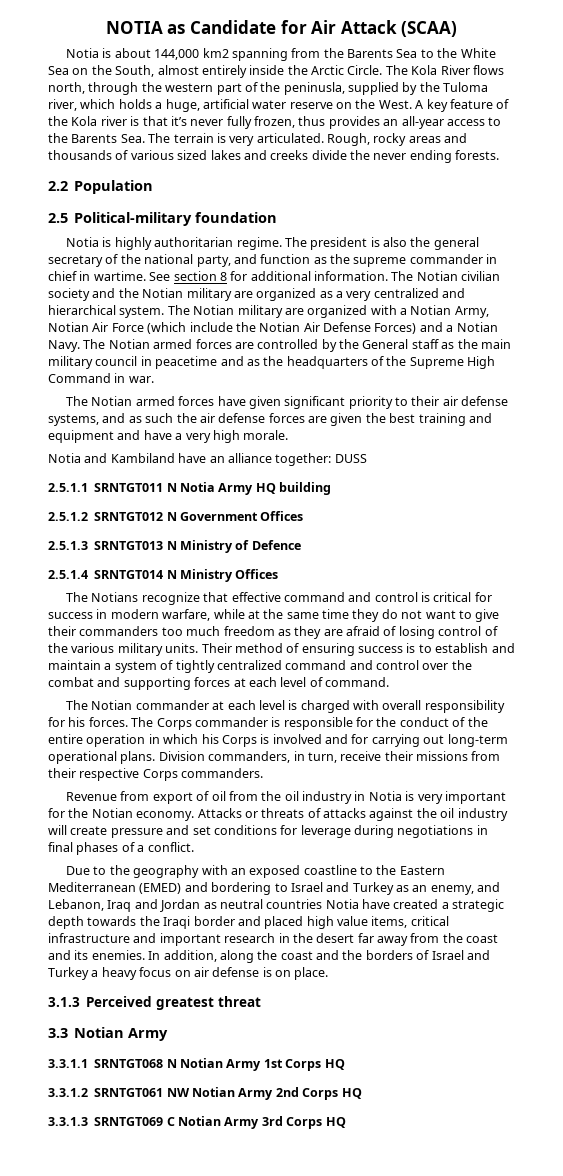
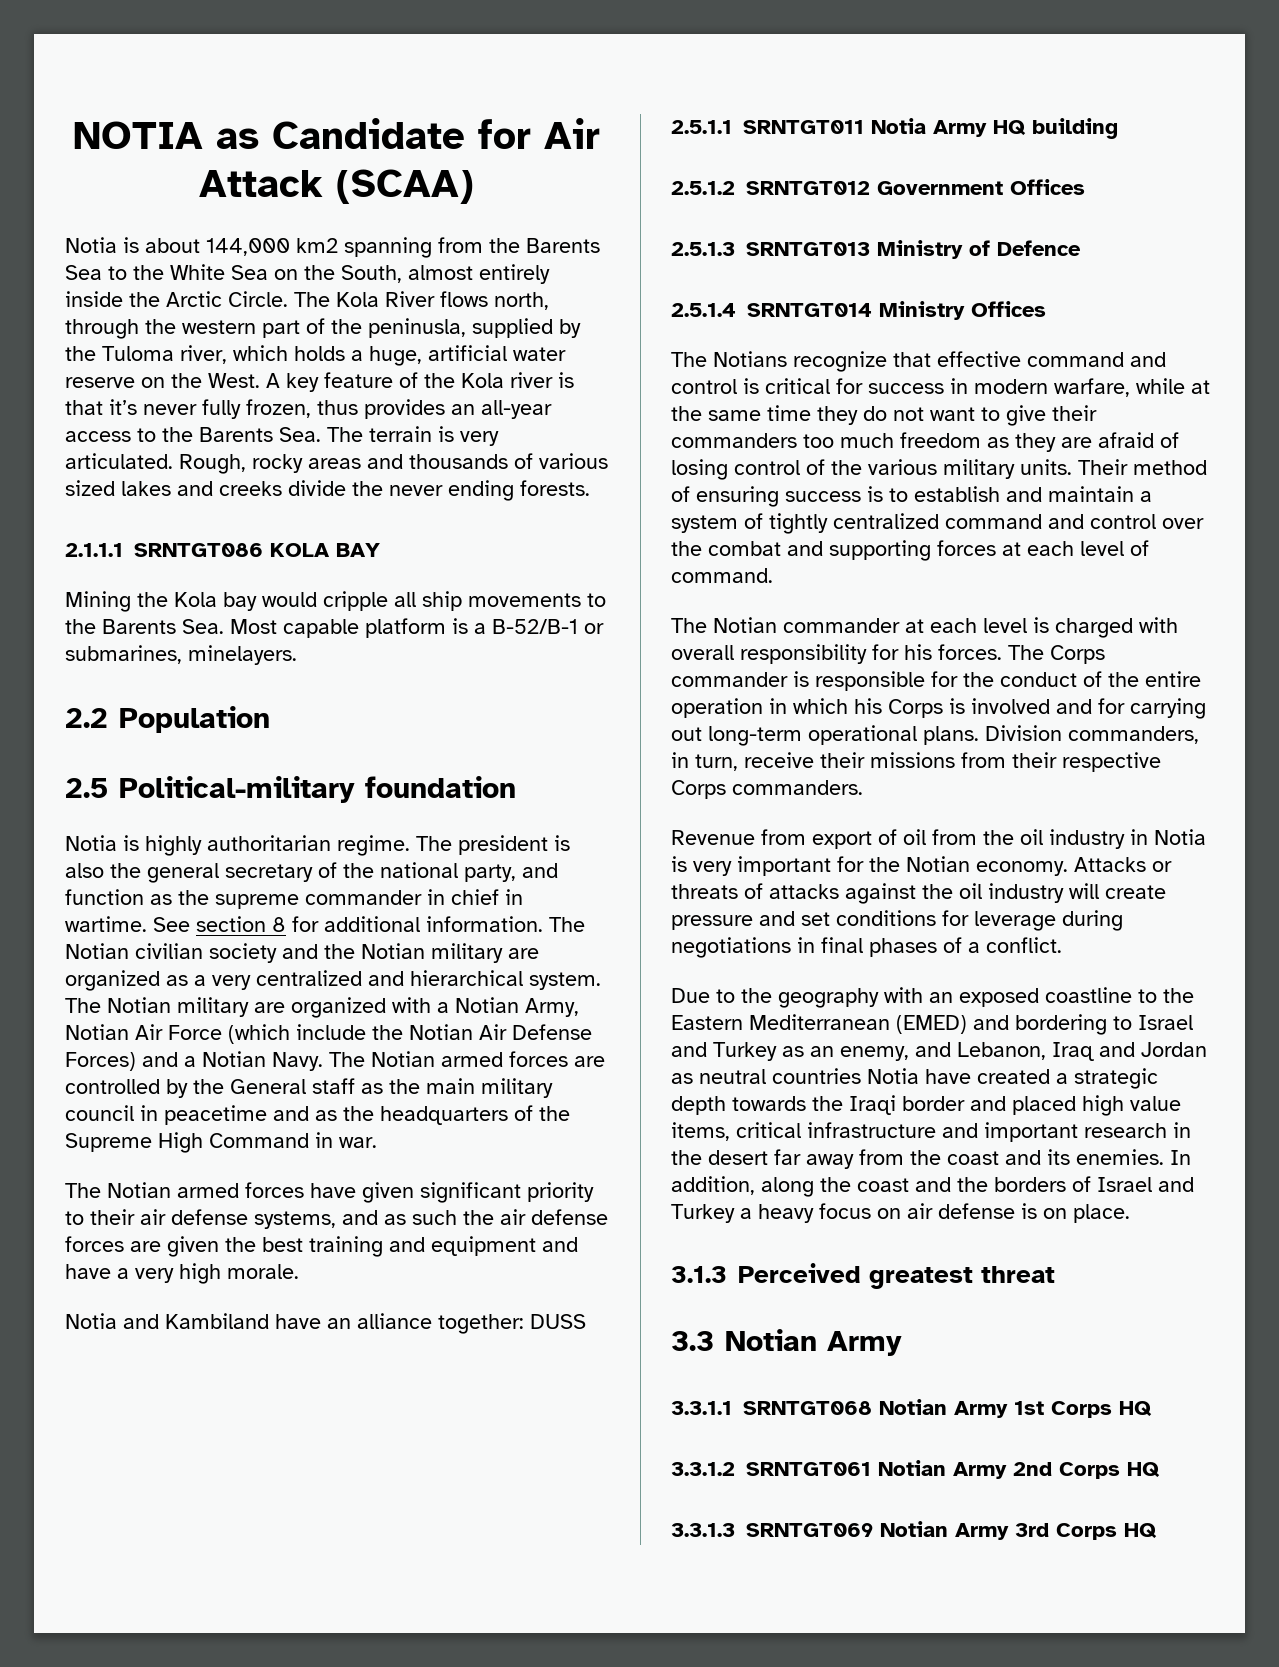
+ 2.1.1.1 SRNTGT086 KOLA BAY
+ Mining the Kola bay would cripple all ship movements to the Barents Sea. Most capable platform is a B-52/B-1 or submarines, minelayers.
- 2.5.1.1 SRNTGT011 N Notia Army HQ building
+ 2.5.1.1 SRNTGT011 Notia Army HQ building
- 2.5.1.2 SRNTGT012 N Government Offices
+ 2.5.1.2 SRNTGT012 Government Offices
- 2.5.1.3 SRNTGT013 N Ministry of Defence
+ 2.5.1.3 SRNTGT013 Ministry of Defence
- 2.5.1.4 SRNTGT014 N Ministry Offices
+ 2.5.1.4 SRNTGT014 Ministry Offices
- 3.3.1.1 SRNTGT068 N Notian Army 1st Corps HQ
+ 3.3.1.1 SRNTGT068 Notian Army 1st Corps HQ
- 3.3.1.2 SRNTGT061 NW Notian Army 2nd Corps HQ
+ 3.3.1.2 SRNTGT061 Notian Army 2nd Corps HQ
- 3.3.1.3 SRNTGT069 C Notian Army 3rd Corps HQ
+ 3.3.1.3 SRNTGT069 Notian Army 3rd Corps HQ

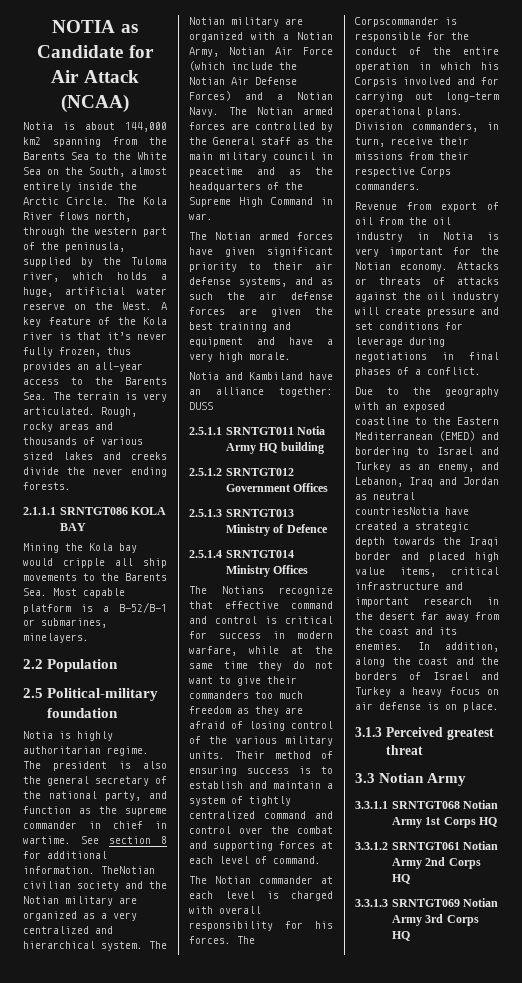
- NOTIA as Candidate for Air Attack (SCAA)
+ NOTIA as Candidate for Air Attack (NCAA)
- The Notian civilian society and the Notian military are organized as a very centralized and hierarchical system.
+ TheNotian civilian society and the Notian military are organized as a very centralized and hierarchical system.
- The Corps commander is responsible for the conduct of the entire operation in which his Corps is involved and for carrying out long-term operational plans.
+ The Corpscommander is responsible for the conduct of the entire operation in which his Corpsis involved and for carrying out long-term operational plans.
- Due to the geography with an exposed coastline to the Eastern Mediterranean (EMED) and bordering to Israel and Turkey as an enemy, and Lebanon, Iraq and Jordan as neutral countries Notia have created a strategic depth towards the Iraqi border and placed high value items, critical infrastructure and important research in the desert far away from the coast and its enemies.
+ Due to the geography with an exposed coastline to the Eastern Mediterranean (EMED) and bordering to Israel and Turkey as an enemy, and Lebanon, Iraq and Jordan as neutral countriesNotia have created a strategic depth towards the Iraqi border and placed high value items, critical infrastructure and important research in the desert far away from the coast and its enemies.

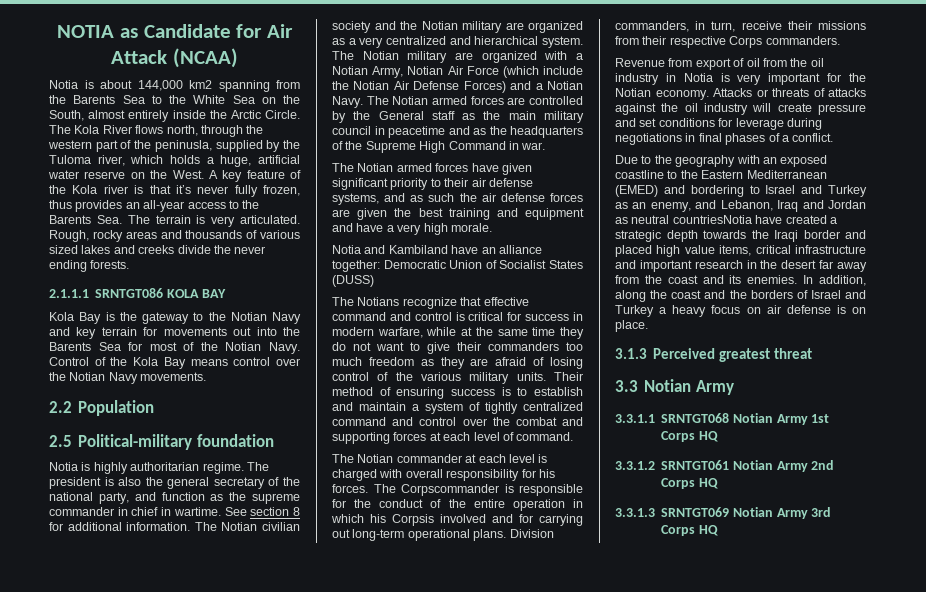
- Mining the Kola bay would cripple all ship movements to the Barents Sea. Most capable platform is a B-52/B-1 or submarines, minelayers.
+ Kola Bay is the gateway to the Notian Navy and key terrain for movements out into the Barents Sea for most of the Notian Navy. Control of the Kola Bay means control over the Notian Navy movements.
- TheNotian civilian society and the Notian military are organized as a very centralized and hierarchical system.
+ The Notian civilian society and the Notian military are organized as a very centralized and hierarchical system.
- Notia and Kambiland have an alliance together: DUSS
- 2.5.1.1 SRNTGT011 Notia Army HQ building
- 2.5.1.2 SRNTGT012 Government Offices
- 2.5.1.3 SRNTGT013 Ministry of Defence
- 2.5.1.4 SRNTGT014 Ministry Offices
+ Notia and Kambiland have an alliance together: Democratic Union of Socialist States (DUSS)

